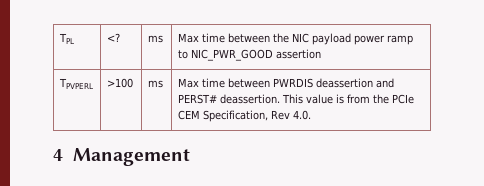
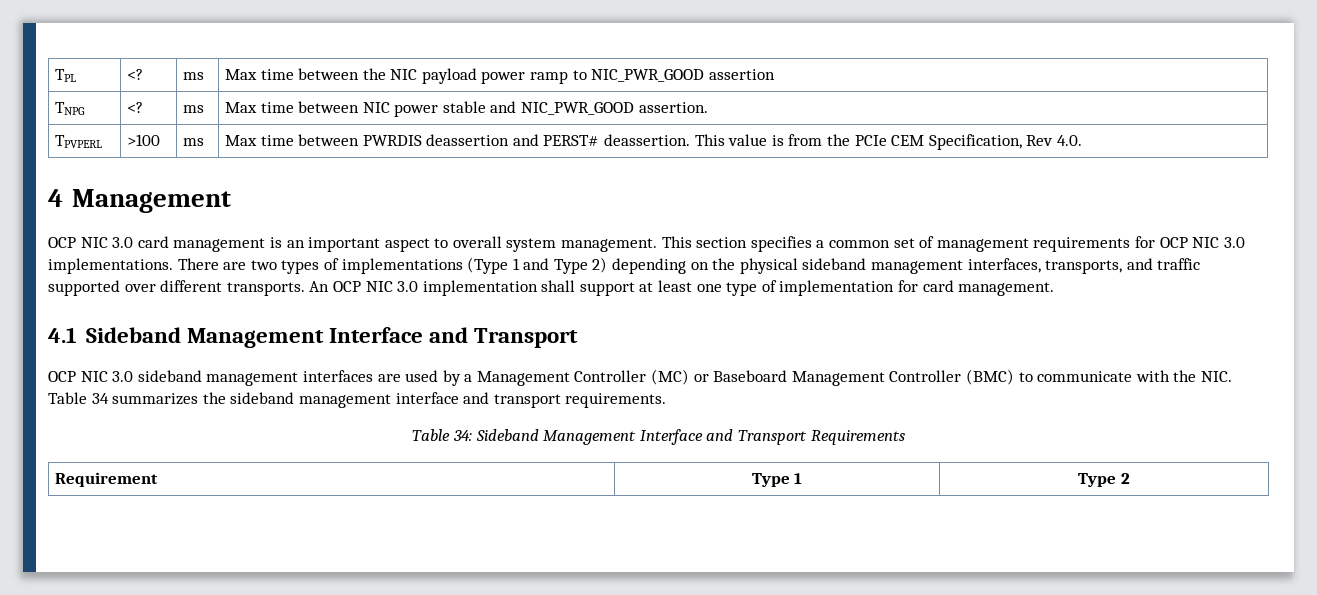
+ TNPG | <? | ms | Max time between NIC power stable and NIC_PWR_GOOD assertion.
+ OCP NIC 3.0 card management is an important aspect to overall system management. This section specifies a common set of management requirements for OCP NIC 3.0 implementations. There are two types of implementations (Type 1 and Type 2) depending on the physical sideband management interfaces, transports, and traffic supported over different transports. An OCP NIC 3.0 implementation shall support at least one type of implementation for card management.
+ 4.1 Sideband Management Interface and Transport
+ OCP NIC 3.0 sideband management interfaces are used by a Management Controller (MC) or Baseboard Management Controller (BMC) to communicate with the NIC. Table 34 summarizes the sideband management interface and transport requirements.
+ Table 34: Sideband Management Interface and Transport Requirements
+ Requirement | Type 1 | Type 2

